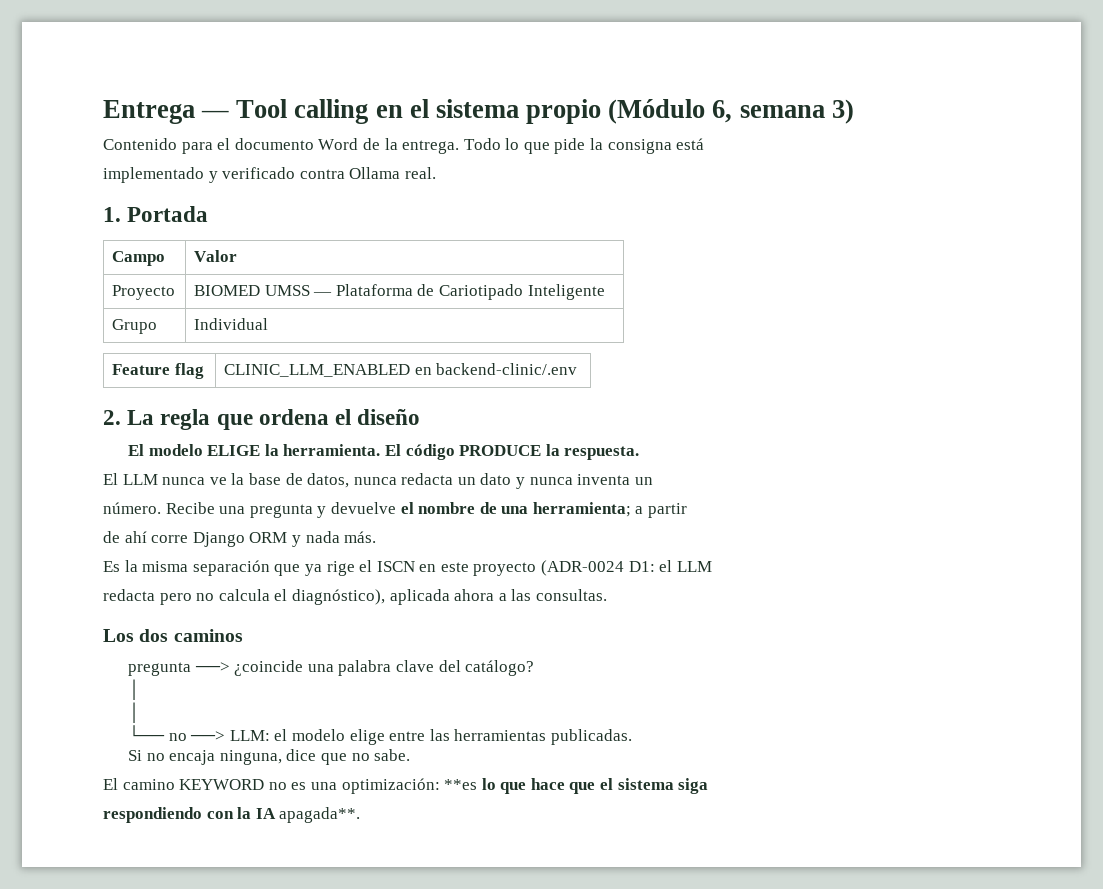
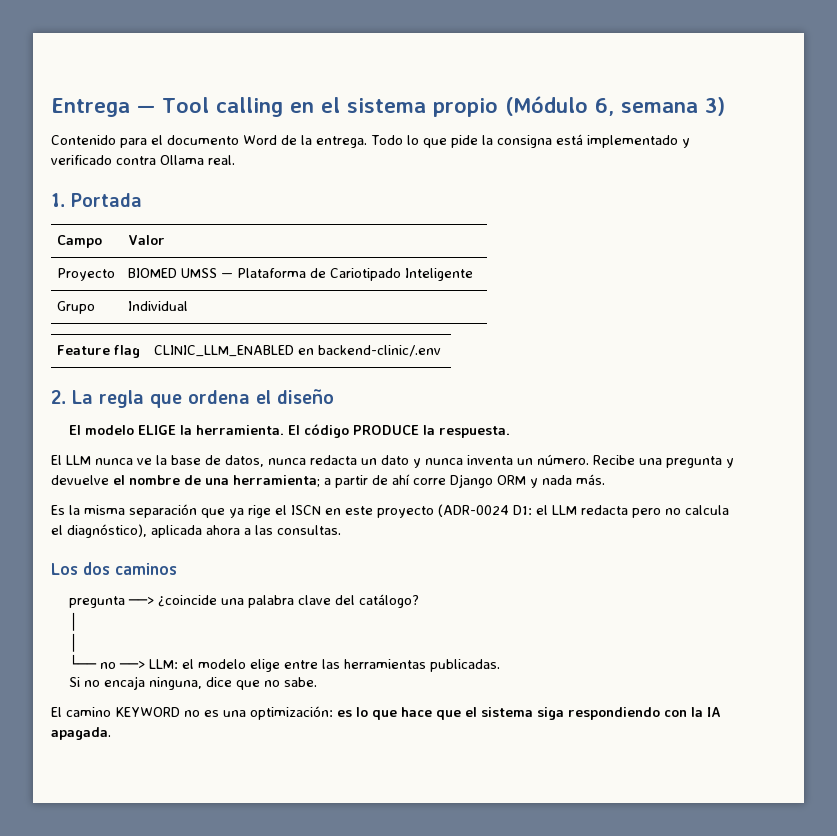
- Todo lo que pide la consigna está
- implementado y verificado contra Ollama real.
+ Todo lo que pide la consigna está implementado y verificado contra Ollama real.
- El LLM nunca ve la base de datos, nunca redacta un dato y nunca inventa un
- número.
+ El LLM nunca ve la base de datos, nunca redacta un dato y nunca inventa un número.
- Recibe una pregunta y devuelve el nombre de una herramienta; a partir
- de ahí corre Django ORM y nada más.
+ Recibe una pregunta y devuelve el nombre de una herramienta; a partir de ahí corre Django ORM y nada más.
- Es la misma separación que ya rige el ISCN en este proyecto (ADR-0024 D1: el LLM
- redacta pero no calcula el diagnóstico), aplicada ahora a las consultas.
+ Es la misma separación que ya rige el ISCN en este proyecto (ADR-0024 D1: el LLM redacta pero no calcula el diagnóstico), aplicada ahora a las consultas.
- El camino KEYWORD no es una optimización: **es lo que hace que el sistema siga
- respondiendo con la IA apagada**.
+ El camino KEYWORD no es una optimización: es lo que hace que el sistema siga respondiendo con la IA apagada.

